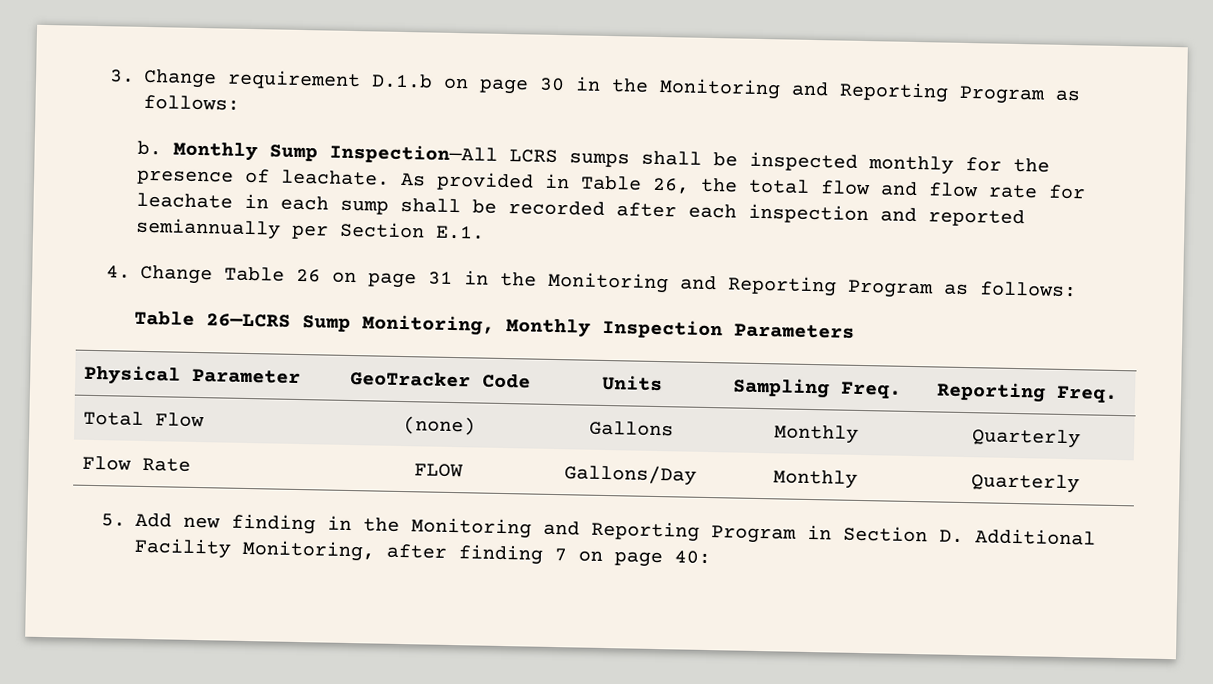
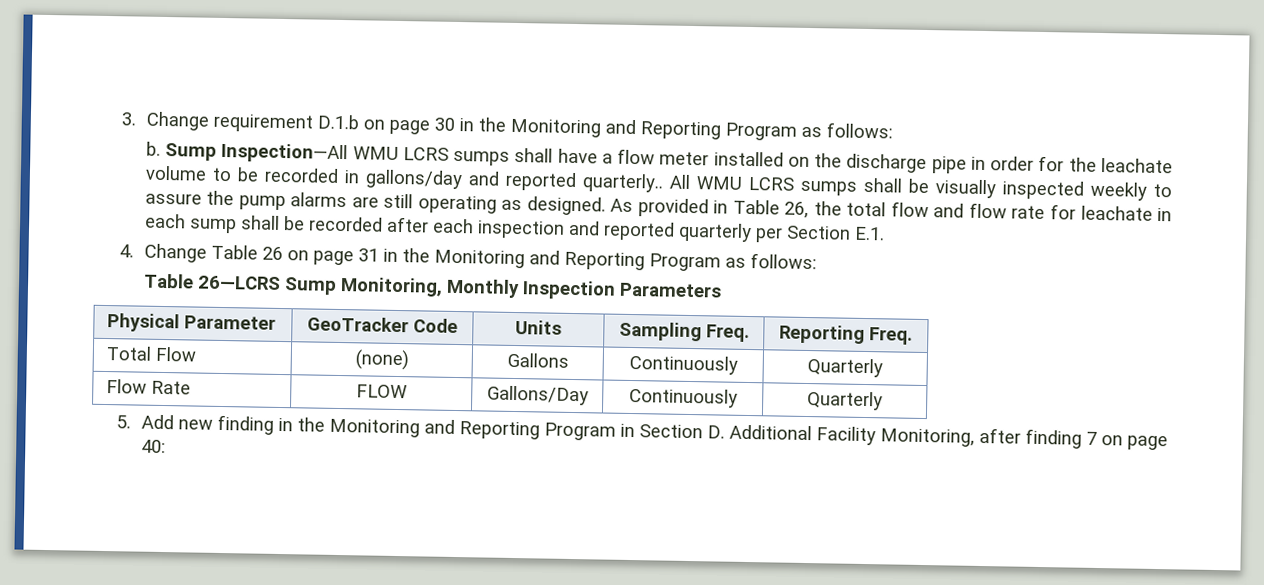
- Monthly Sump Inspection—All LCRS sumps shall be inspected monthly for the presence of leachate.
+ Sump Inspection—All WMU LCRS sumps shall have a flow meter installed on the discharge pipe in order for the leachate volume to be recorded in gallons/day and reported quarterly.. All WMU LCRS sumps shall be visually inspected weekly to assure the pump alarms are still operating as designed.
- As provided in Table 26, the total flow and flow rate for leachate in each sump shall be recorded after each inspection and reported semiannually per Section E.1.
+ As provided in Table 26, the total flow and flow rate for leachate in each sump shall be recorded after each inspection and reported quarterly per Section E.1.
- Total Flow | (none) | Gallons | Monthly | Quarterly
+ Total Flow | (none) | Gallons | Continuously | Quarterly
- Flow Rate | FLOW | Gallons/Day | Monthly | Quarterly
+ Flow Rate | FLOW | Gallons/Day | Continuously | Quarterly

